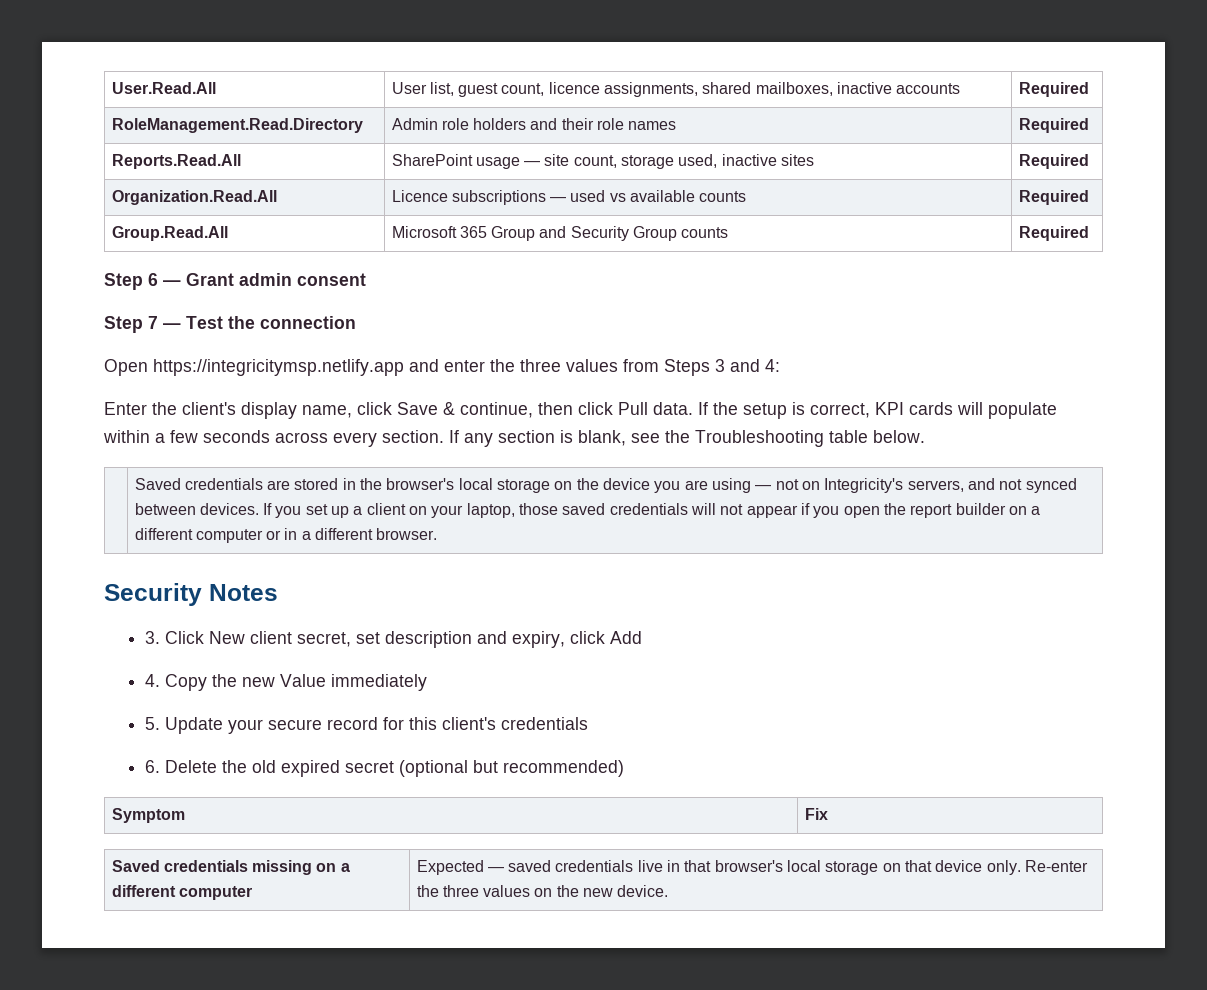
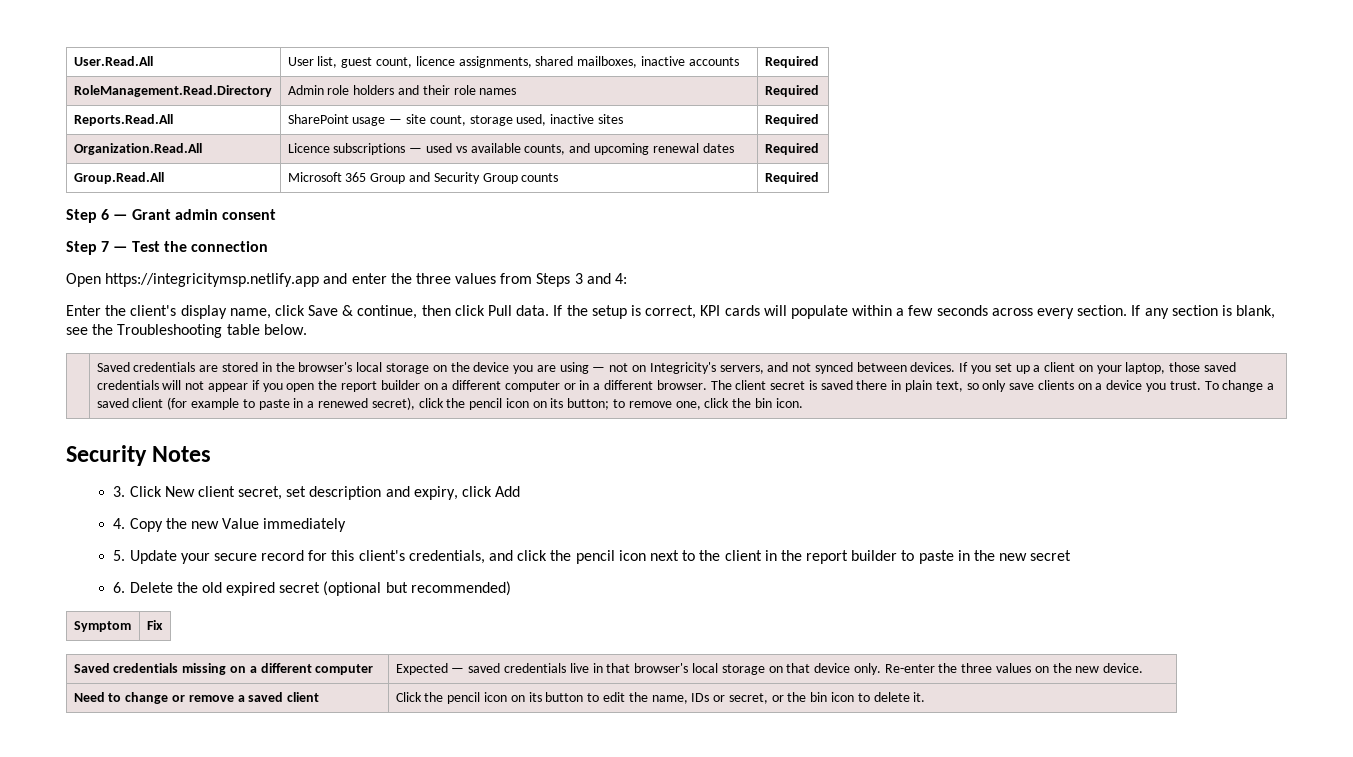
- Organization.Read.All | Licence subscriptions — used vs available counts | Required
+ Organization.Read.All | Licence subscriptions — used vs available counts, and upcoming renewal dates | Required
+ The client secret is saved there in plain text, so only save clients on a device you trust. To change a saved client (for example to paste in a renewed secret), click the pencil icon on its button; to remove one, click the bin icon.
- 5. Update your secure record for this client's credentials
+ 5. Update your secure record for this client's credentials, and click the pencil icon next to the client in the report builder to paste in the new secret
+ Need to change or remove a saved client | Click the pencil icon on its button to edit the name, IDs or secret, or the bin icon to delete it.

